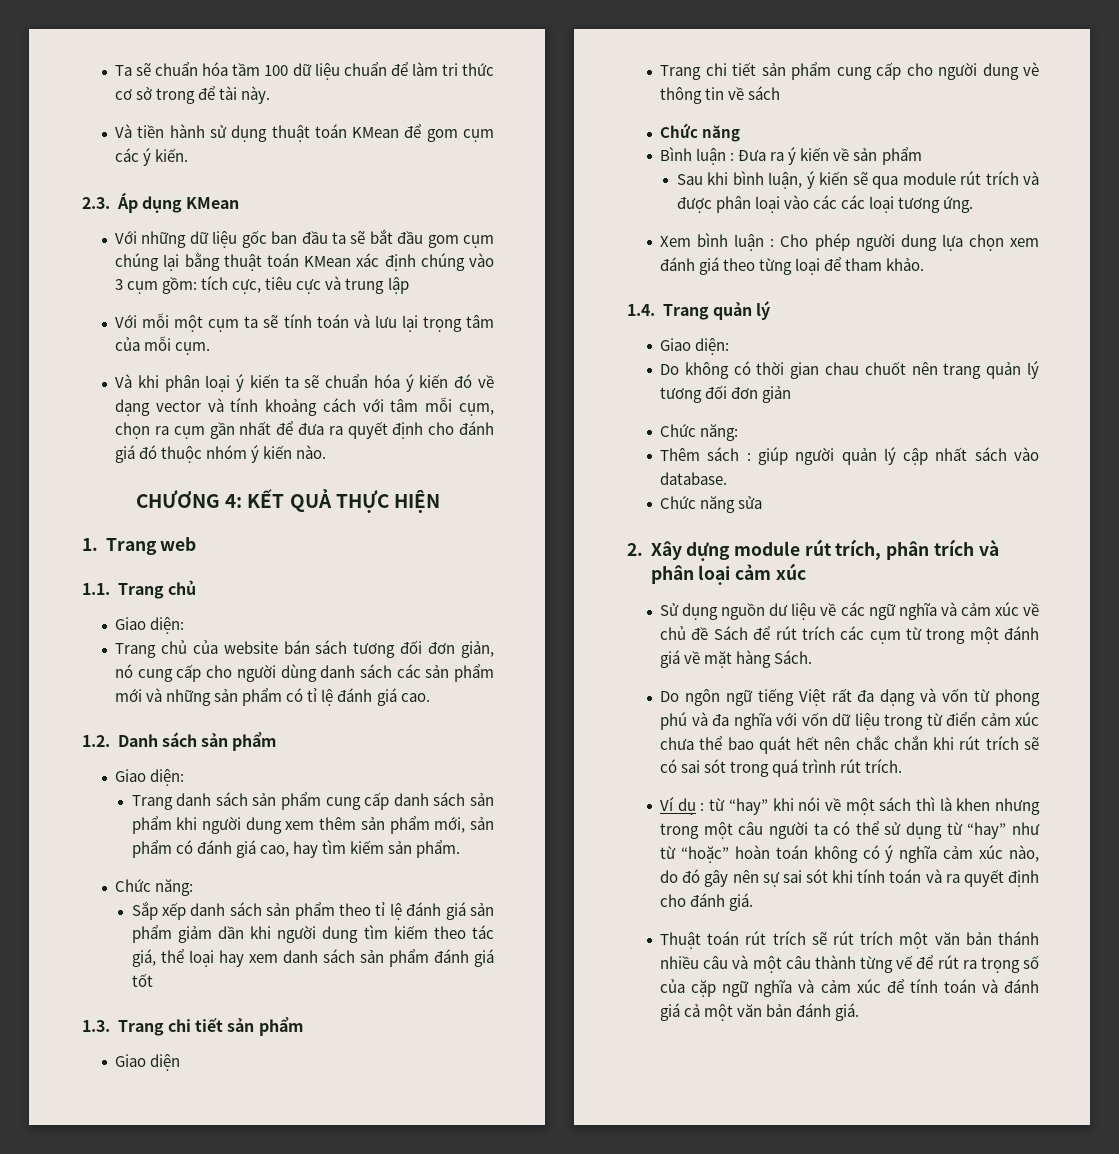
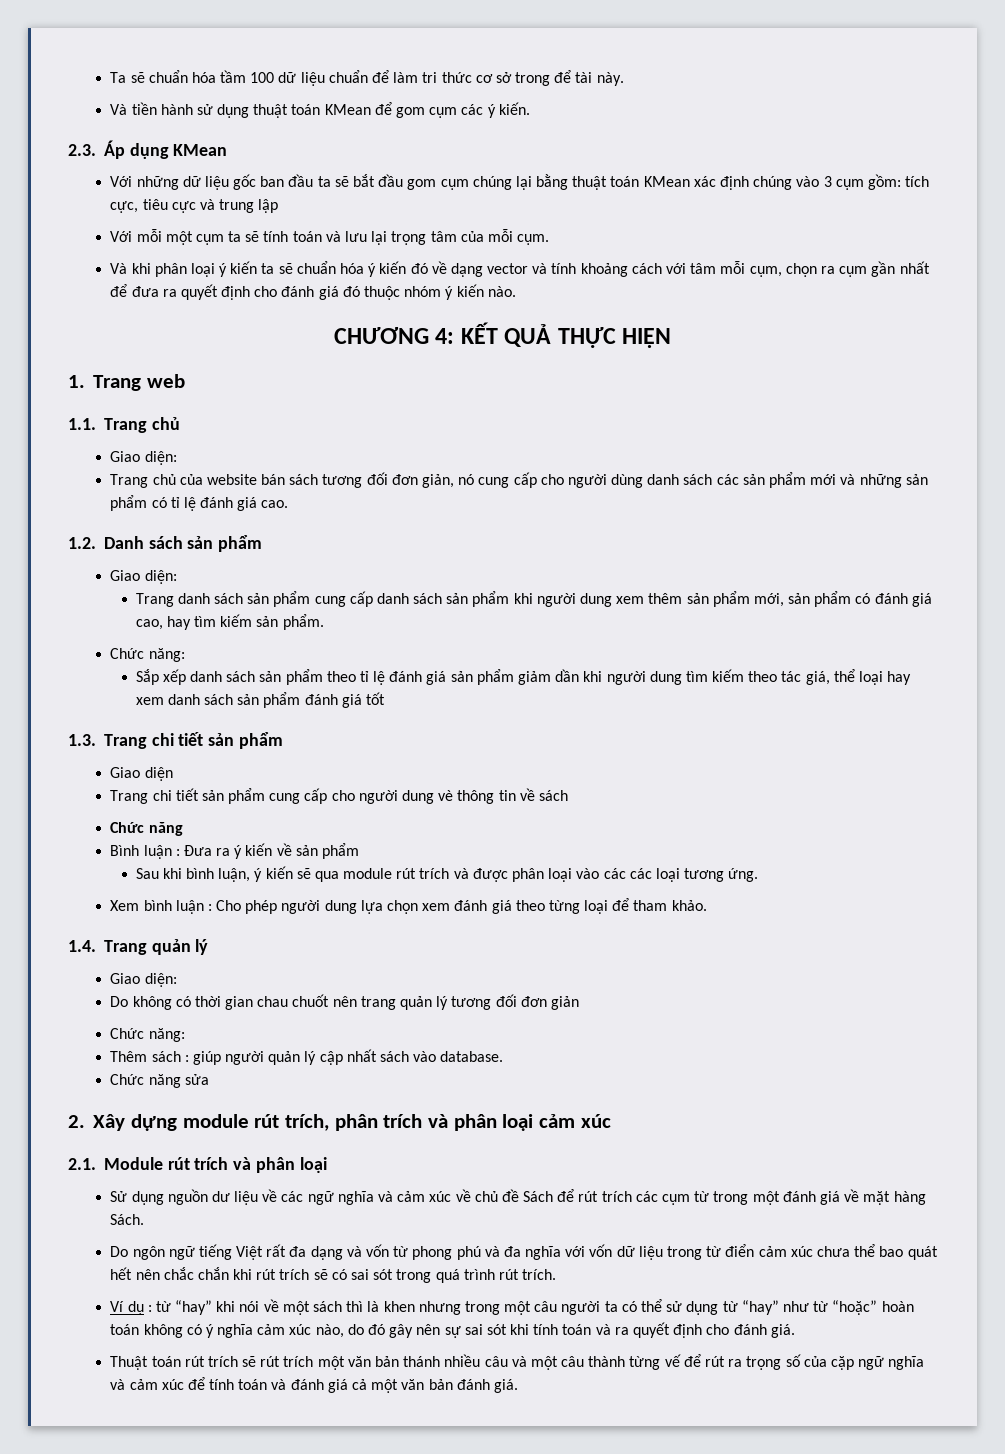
+ 2.1. Module rút trích và phân loại

